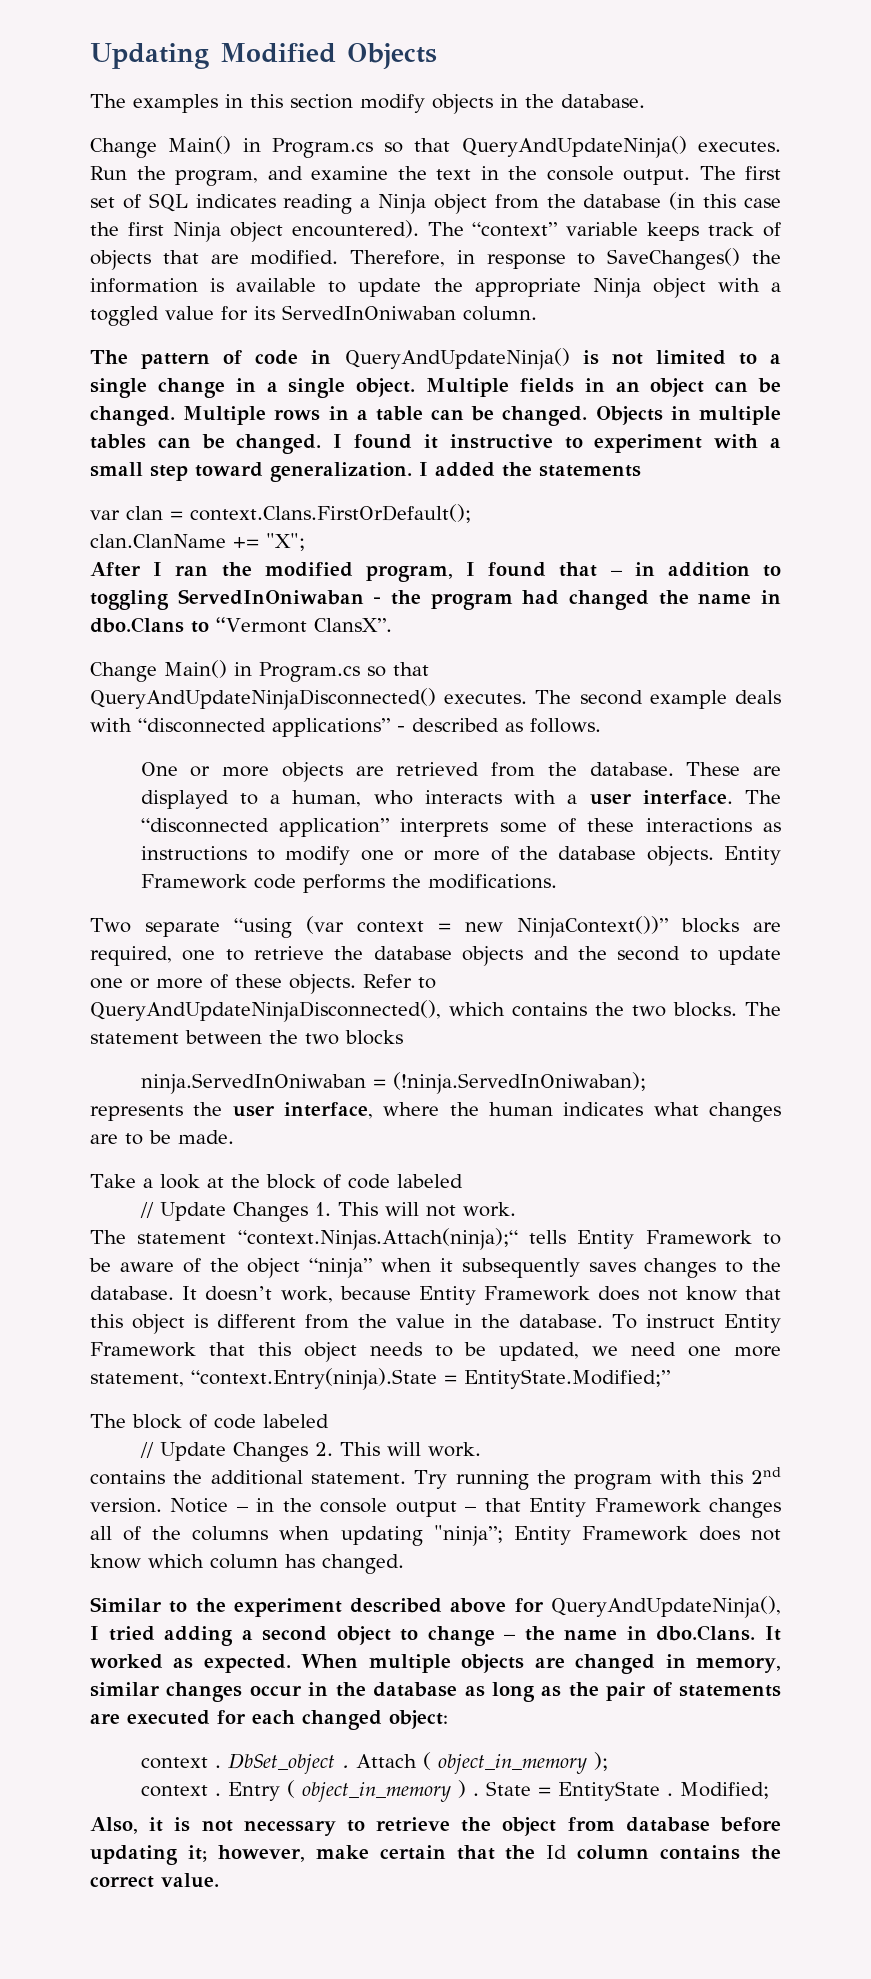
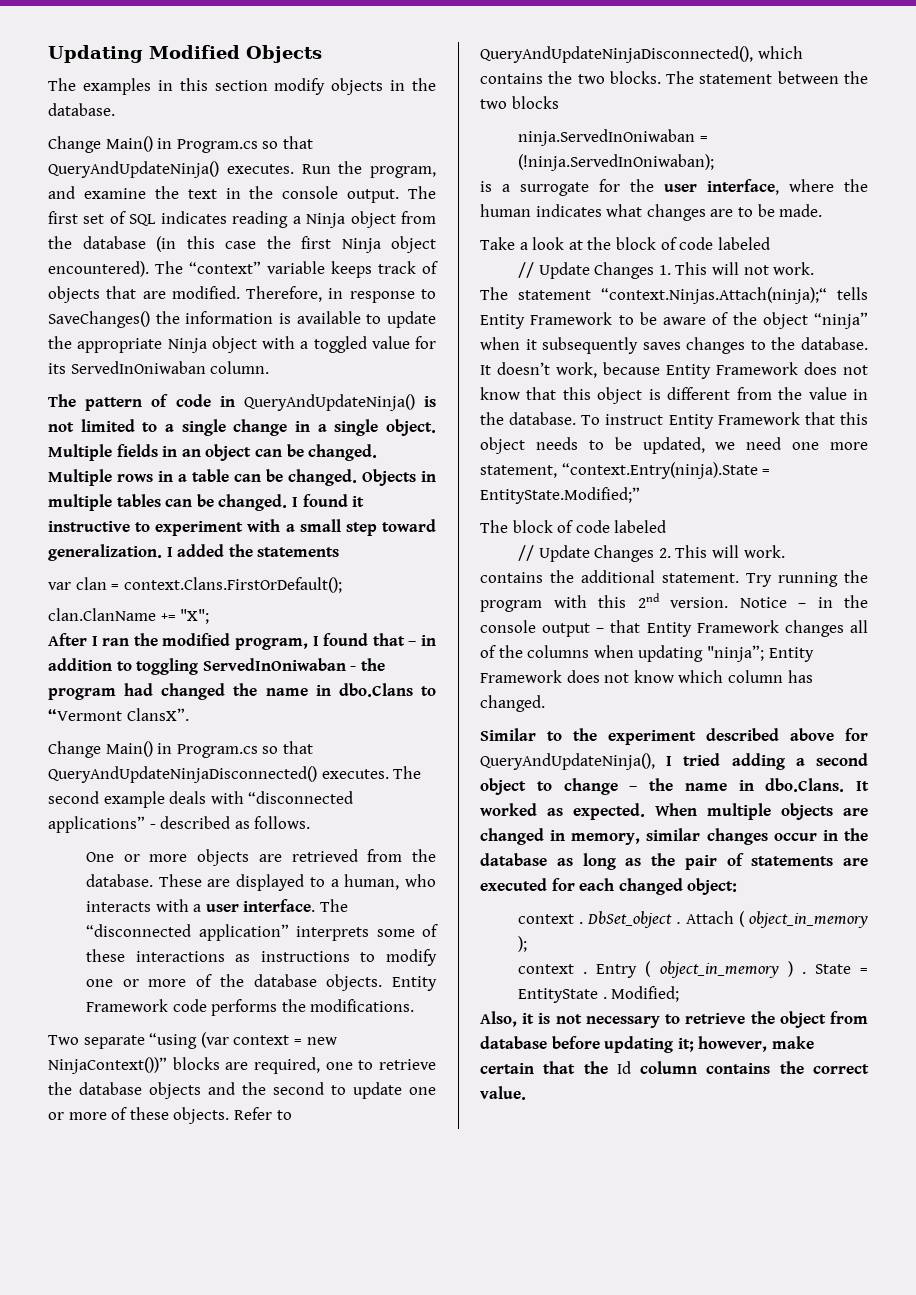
- represents the user interface, where the human indicates what changes are to be made.
+ is a surrogate for the user interface, where the human indicates what changes are to be made.

